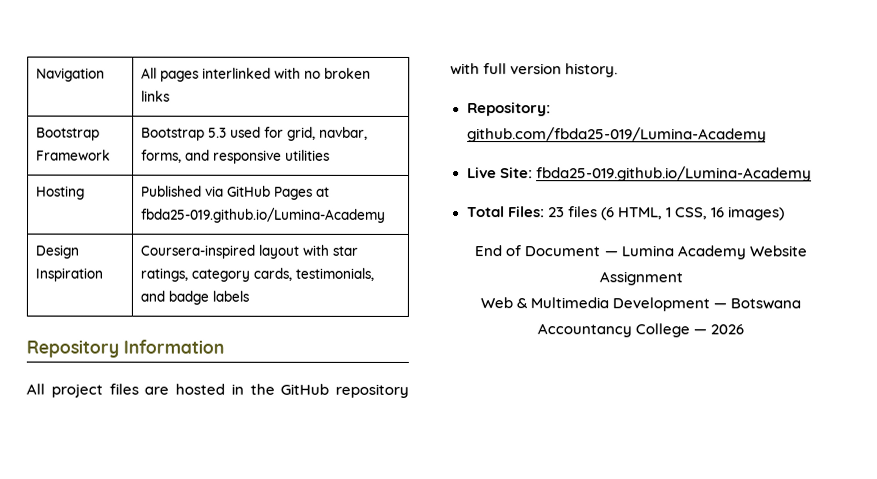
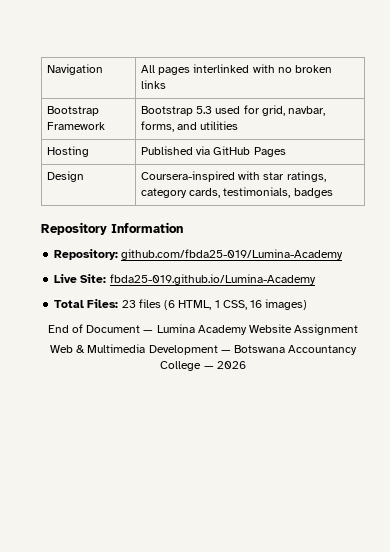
- Bootstrap Framework | Bootstrap 5.3 used for grid, navbar, forms, and responsive utilities
+ Bootstrap Framework | Bootstrap 5.3 used for grid, navbar, forms, and utilities
- Hosting | Published via GitHub Pages at fbda25-019.github.io/Lumina-Academy
+ Hosting | Published via GitHub Pages
- Design Inspiration | Coursera-inspired layout with star ratings, category cards, testimonials, and badge labels
+ Design | Coursera-inspired with star ratings, category cards, testimonials, badges
- All project files are hosted in the GitHub repository with full version history.

